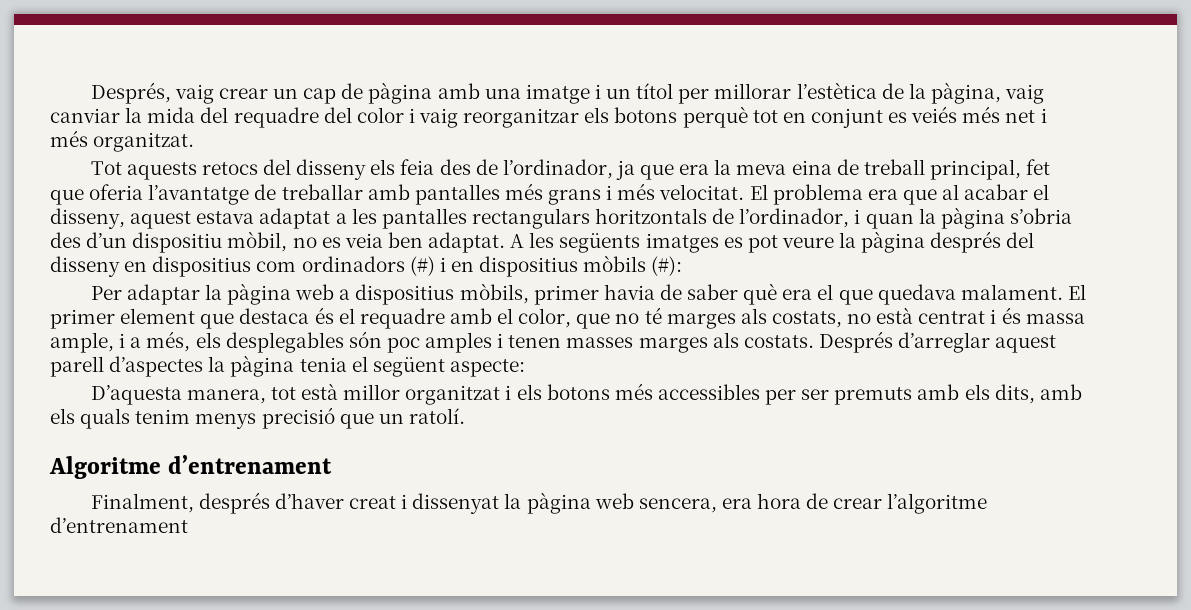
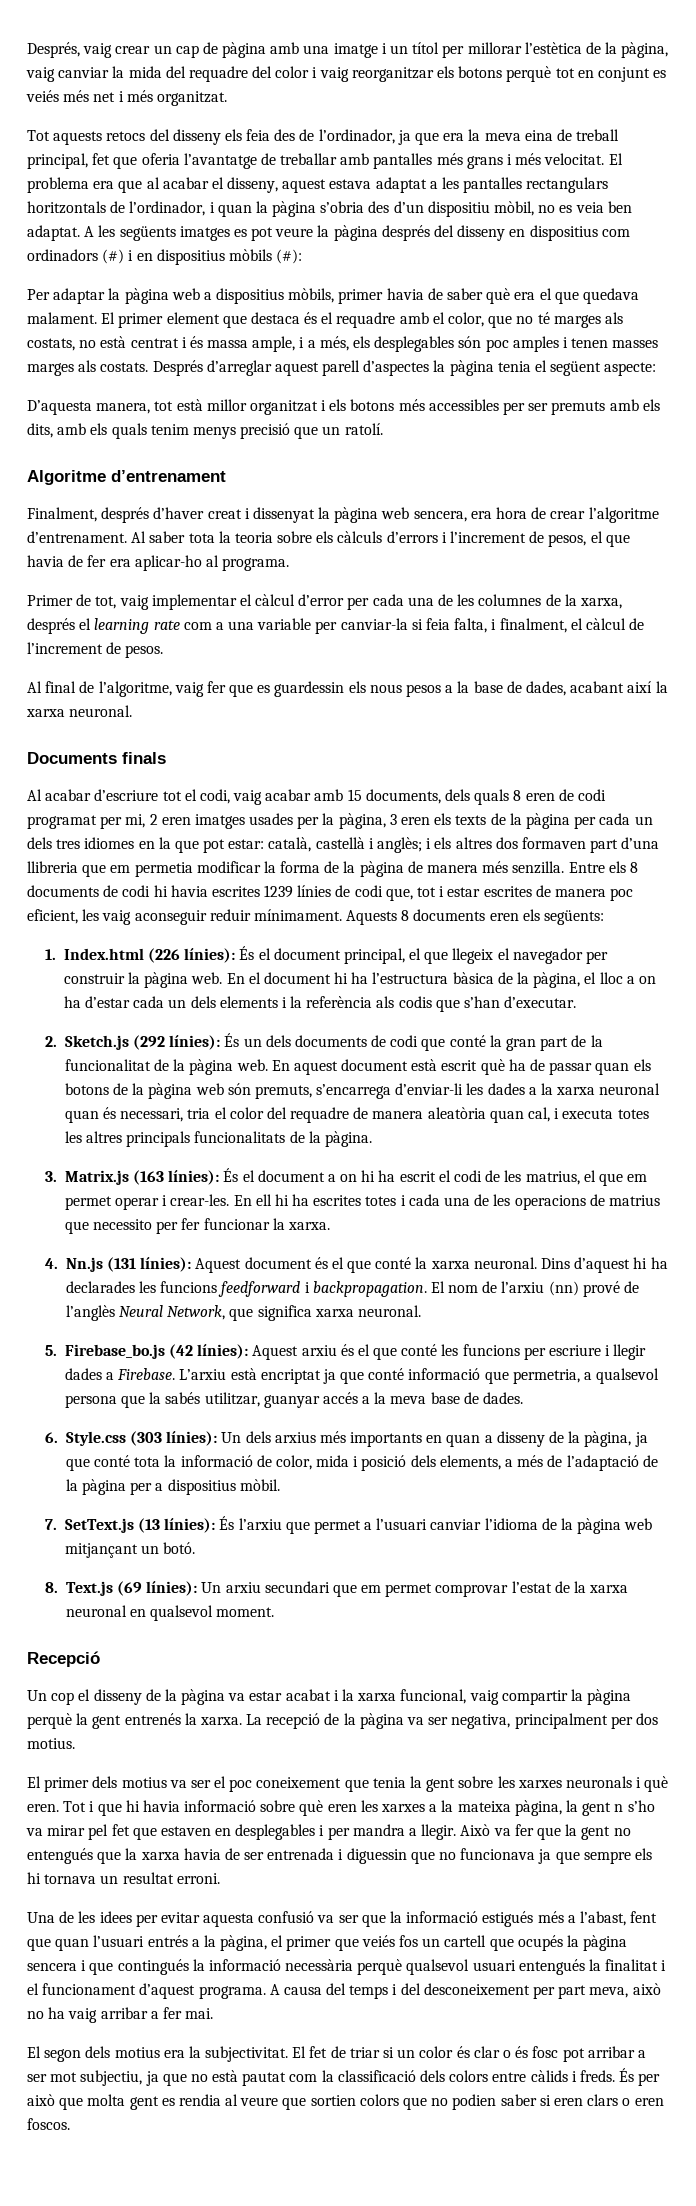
- Finalment, després d’haver creat i dissenyat la pàgina web sencera, era hora de crear l’algoritme d’entrenament
+ Finalment, després d’haver creat i dissenyat la pàgina web sencera, era hora de crear l’algoritme d’entrenament. Al saber tota la teoria sobre els càlculs d’errors i l’increment de pesos, el que havia de fer era aplicar-ho al programa.
+ Primer de tot, vaig implementar el càlcul d’error per cada una de les columnes de la xarxa, després el learning rate com a una variable per canviar-la si feia falta, i finalment, el càlcul de l’increment de pesos.
+ Al final de l’algoritme, vaig fer que es guardessin els nous pesos a la base de dades, acabant així la xarxa neuronal.
+ Documents finals
+ Al acabar d’escriure tot el codi, vaig acabar amb 15 documents, dels quals 8 eren de codi programat per mi, 2 eren imatges usades per la pàgina, 3 eren els texts de la pàgina per cada un dels tres idiomes en la que pot estar: català, castellà i anglès; i els altres dos formaven part d’una llibreria que em permetia modificar la forma de la pàgina de manera més senzilla. Entre els 8 documents de codi hi havia escrites 1239 línies de codi que, tot i estar escrites de manera poc eficient, les vaig aconseguir reduir mínimament. Aquests 8 documents eren els següents:
+ 1. Index.html (226 línies): És el document principal, el que llegeix el navegador per construir la pàgina web. En el document hi ha l’estructura bàsica de la pàgina, el lloc a on ha d’estar cada un dels elements i la referència als codis que s’han d’executar.
+ 2. Sketch.js (292 línies): És un dels documents de codi que conté la gran part de la funcionalitat de la pàgina web. En aquest document està escrit què ha de passar quan els botons de la pàgina web són premuts, s’encarrega d’enviar-li les dades a la xarxa neuronal quan és necessari, tria el color del requadre de manera aleatòria quan cal, i executa totes les altres principals funcionalitats de la pàgina.
+ 3. Matrix.js (163 línies): És el document a on hi ha escrit el codi de les matrius, el que em permet operar i crear-les. En ell hi ha escrites totes i cada una de les operacions de matrius que necessito per fer funcionar la xarxa.
+ 4. Nn.js (131 línies): Aquest document és el que conté la xarxa neuronal. Dins d’aquest hi ha declarades les funcions feedforward i backpropagation. El nom de l’arxiu (nn) prové de l’anglès Neural Network, que significa xarxa neuronal.
+ 5. Firebase_bo.js (42 línies): Aquest arxiu és el que conté les funcions per escriure i llegir dades a Firebase. L’arxiu està encriptat ja que conté informació que permetria, a qualsevol persona que la sabés utilitzar, guanyar accés a la meva base de dades.
+ 6. Style.css (303 línies): Un dels arxius més importants en quan a disseny de la pàgina, ja que conté tota la informació de color, mida i posició dels elements, a més de l’adaptació de la pàgina per a dispositius mòbil.
+ 7. SetText.js (13 línies): És l’arxiu que permet a l’usuari canviar l’idioma de la pàgina web mitjançant un botó.
+ 8. Text.js (69 línies): Un arxiu secundari que em permet comprovar l’estat de la xarxa neuronal en qualsevol moment.
+ Recepció
+ Un cop el disseny de la pàgina va estar acabat i la xarxa funcional, vaig compartir la pàgina perquè la gent entrenés la xarxa. La recepció de la pàgina va ser negativa, principalment per dos motius.
+ El primer dels motius va ser el poc coneixement que tenia la gent sobre les xarxes neuronals i què eren. Tot i que hi havia informació sobre què eren les xarxes a la mateixa pàgina, la gent n s’ho va mirar pel fet que estaven en desplegables i per mandra a llegir. Això va fer que la gent no entengués que la xarxa havia de ser entrenada i diguessin que no funcionava ja que sempre els hi tornava un resultat erroni.
+ Una de les idees per evitar aquesta confusió va ser que la informació estigués més a l’abast, fent que quan l’usuari entrés a la pàgina, el primer que veiés fos un cartell que ocupés la pàgina sencera i que contingués la informació necessària perquè qualsevol usuari entengués la finalitat i el funcionament d’aquest programa. A causa del temps i del desconeixement per part meva, això no ha vaig arribar a fer mai.
+ El segon dels motius era la subjectivitat. El fet de triar si un color és clar o és fosc pot arribar a ser mot subjectiu, ja que no està pautat com la classificació dels colors entre càlids i freds. És per això que molta gent es rendia al veure que sortien colors que no podien saber si eren clars o eren foscos.

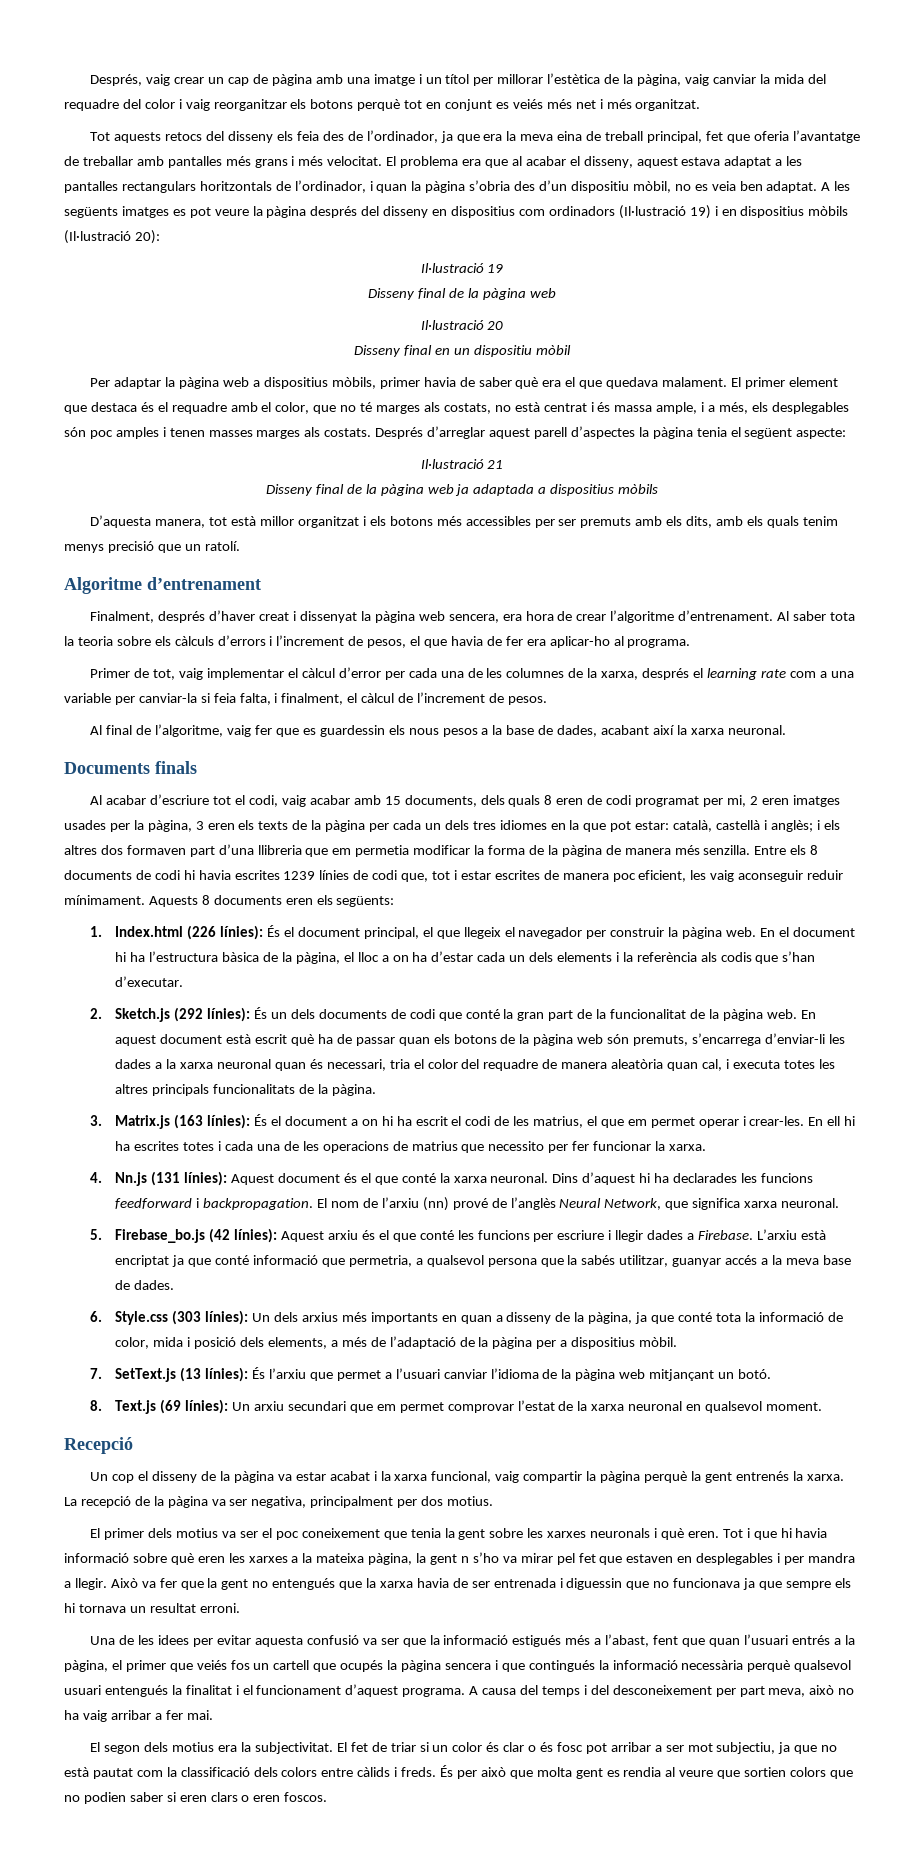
- A les següents imatges es pot veure la pàgina després del disseny en dispositius com ordinadors (#) i en dispositius mòbils (#):
+ A les següents imatges es pot veure la pàgina després del disseny en dispositius com ordinadors (Il·lustració 19) i en dispositius mòbils (Il·lustració 20):
+ Il·lustració 19
+ Disseny final de la pàgina web
+ Il·lustració 20
+ Disseny final en un dispositiu mòbil
+ Il·lustració 21
+ Disseny final de la pàgina web ja adaptada a dispositius mòbils

